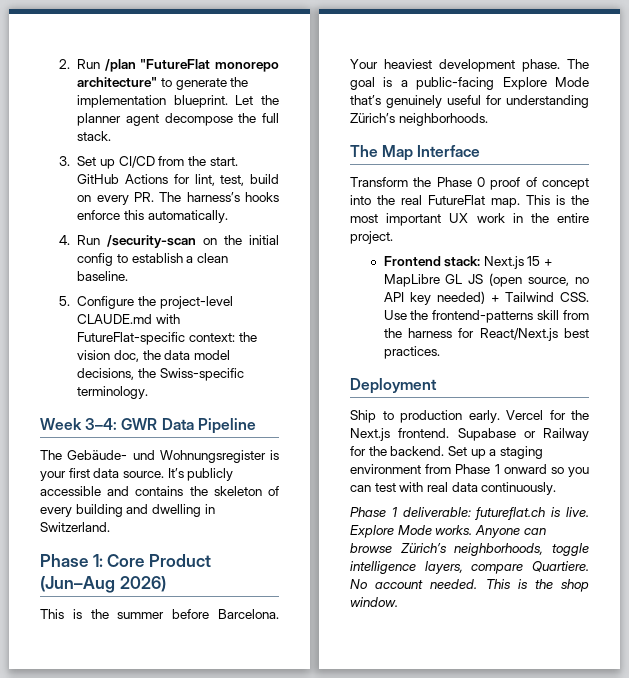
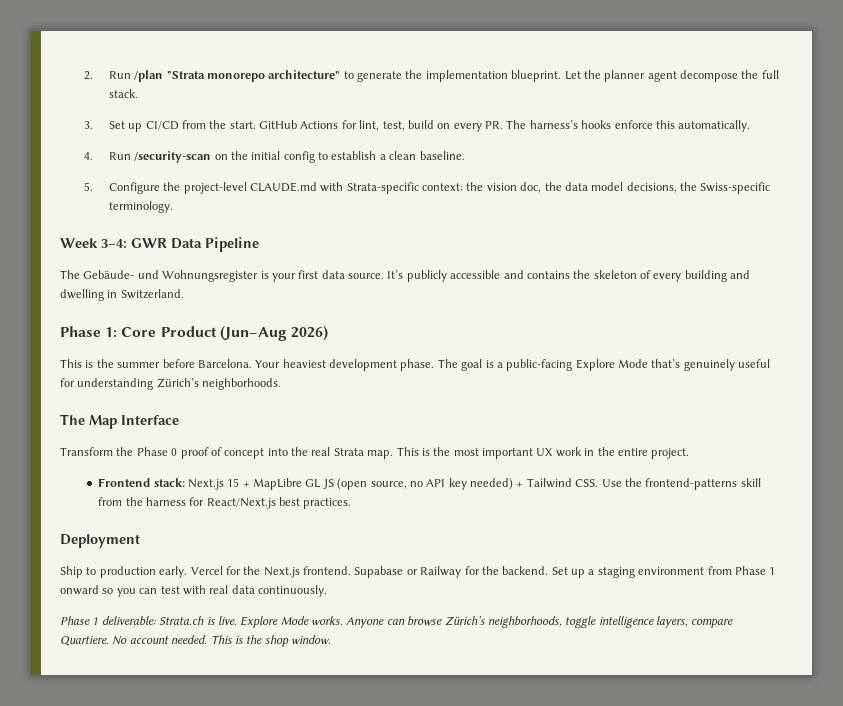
- 2. Run /plan "FutureFlat monorepo architecture" to generate the implementation blueprint.
+ 2. Run /plan "Strata monorepo architecture" to generate the implementation blueprint.
- 5. Configure the project-level CLAUDE.md with FutureFlat-specific context: the vision doc, the data model decisions, the Swiss-specific terminology.
+ 5. Configure the project-level CLAUDE.md with Strata-specific context: the vision doc, the data model decisions, the Swiss-specific terminology.
- Transform the Phase 0 proof of concept into the real FutureFlat map.
+ Transform the Phase 0 proof of concept into the real Strata map.
- Phase 1 deliverable: futureflat.ch is live.
+ Phase 1 deliverable: Strata.ch is live.

